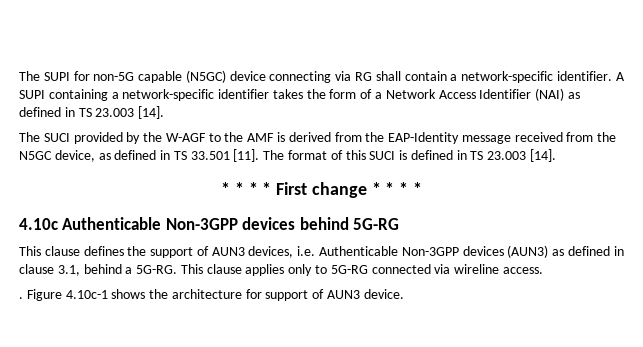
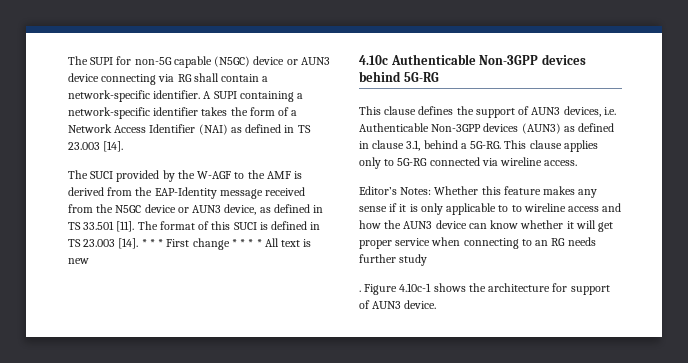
- The SUPI for non-5G capable (N5GC) device connecting via RG shall contain a network-specific identifier.
+ The SUPI for non-5G capable (N5GC) device or AUN3 device connecting via RG shall contain a network-specific identifier.
- The SUCI provided by the W-AGF to the AMF is derived from the EAP-Identity message received from the N5GC device, as defined in TS 33.501 [11].
+ The SUCI provided by the W-AGF to the AMF is derived from the EAP-Identity message received from the N5GC device or AUN3 device, as defined in TS 33.501 [11].
- The format of this SUCI is defined in TS 23.003 [14].
- * * * * First change * * * *
+ The format of this SUCI is defined in TS 23.003 [14]. * * * First change * * * * All text is new
+ Editor’s Notes: Whether this feature makes any sense if it is only applicable to to wireline access and how the AUN3 device can know whether it will get proper service when connecting to an RG needs further study

